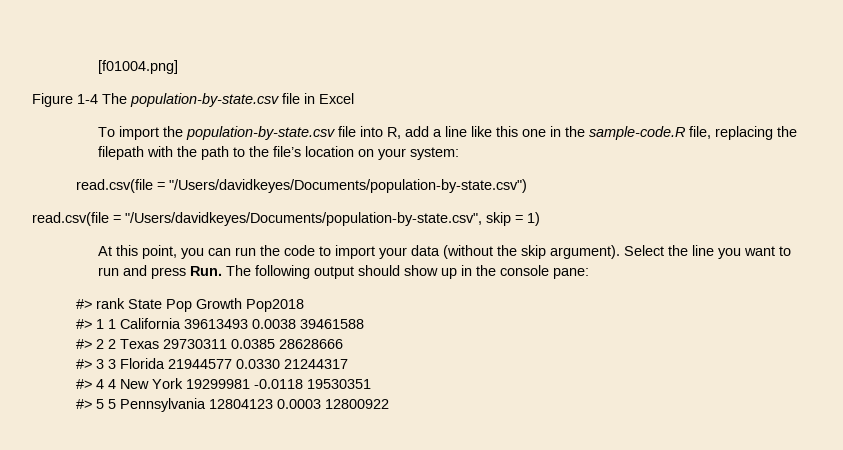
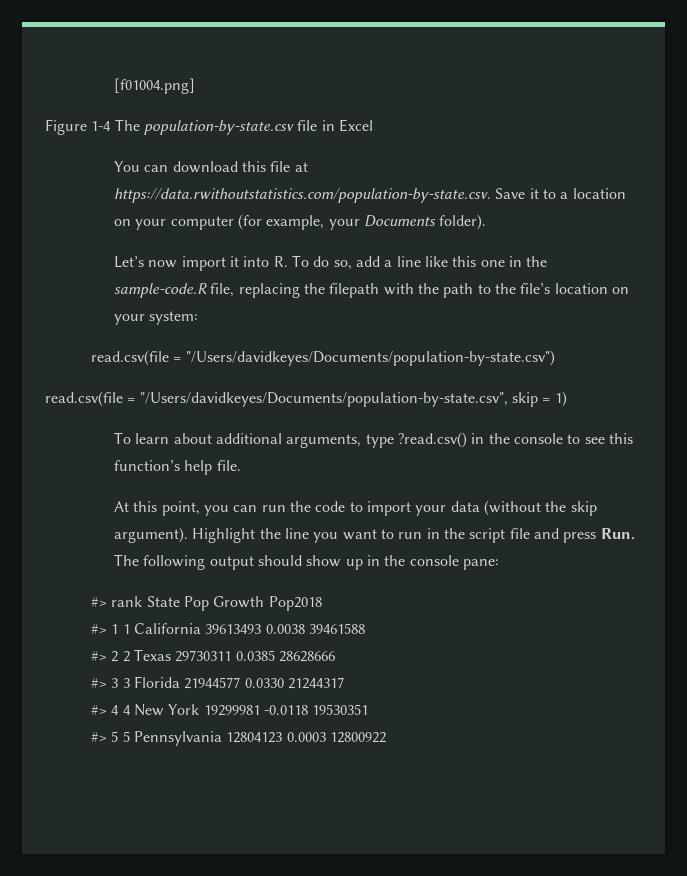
- To import the population-by-state.csv file into R, add a line like this one in the sample-code.R file, replacing the filepath with the path to the file’s location on your system:
+ You can download this file at https://data.rwithoutstatistics.com/population-by-state.csv. Save it to a location on your computer (for example, your Documents folder).
+ Let’s now import it into R. To do so, add a line like this one in the sample-code.R file, replacing the filepath with the path to the file’s location on your system:
+ To learn about additional arguments, type ?read.csv() in the console to see this function’s help file.
- Select the line you want to run and press Run. The following output should show up in the console pane:
+ Highlight the line you want to run in the script file and press Run. The following output should show up in the console pane:

